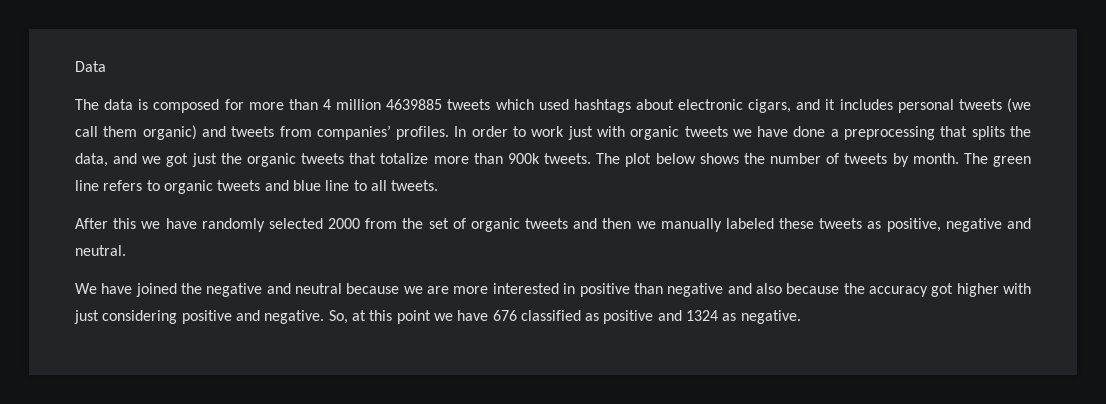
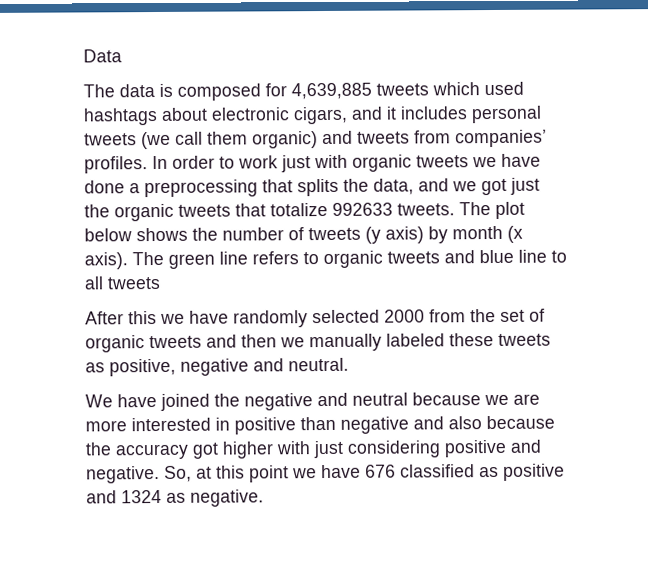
- The data is composed for more than 4 million 4639885 tweets which used hashtags about electronic cigars, and it includes personal tweets (we call them organic) and tweets from companies’ profiles.
+ The data is composed for 4,639,885 tweets which used hashtags about electronic cigars, and it includes personal tweets (we call them organic) and tweets from companies’ profiles.
- In order to work just with organic tweets we have done a preprocessing that splits the data, and we got just the organic tweets that totalize more than 900k tweets.
+ In order to work just with organic tweets we have done a preprocessing that splits the data, and we got just the organic tweets that totalize 992633 tweets.
- The plot below shows the number of tweets by month.
+ The plot below shows the number of tweets (y axis) by month (x axis).
- The green line refers to organic tweets and blue line to all tweets.
+ The green line refers to organic tweets and blue line to all tweets

